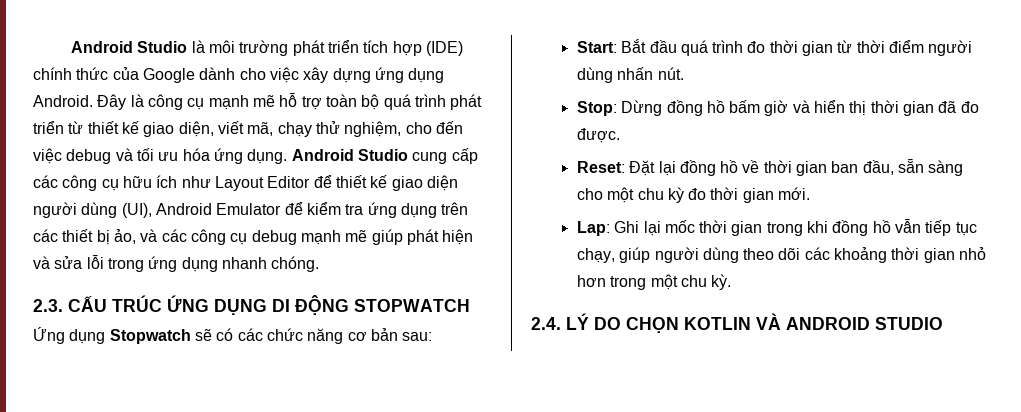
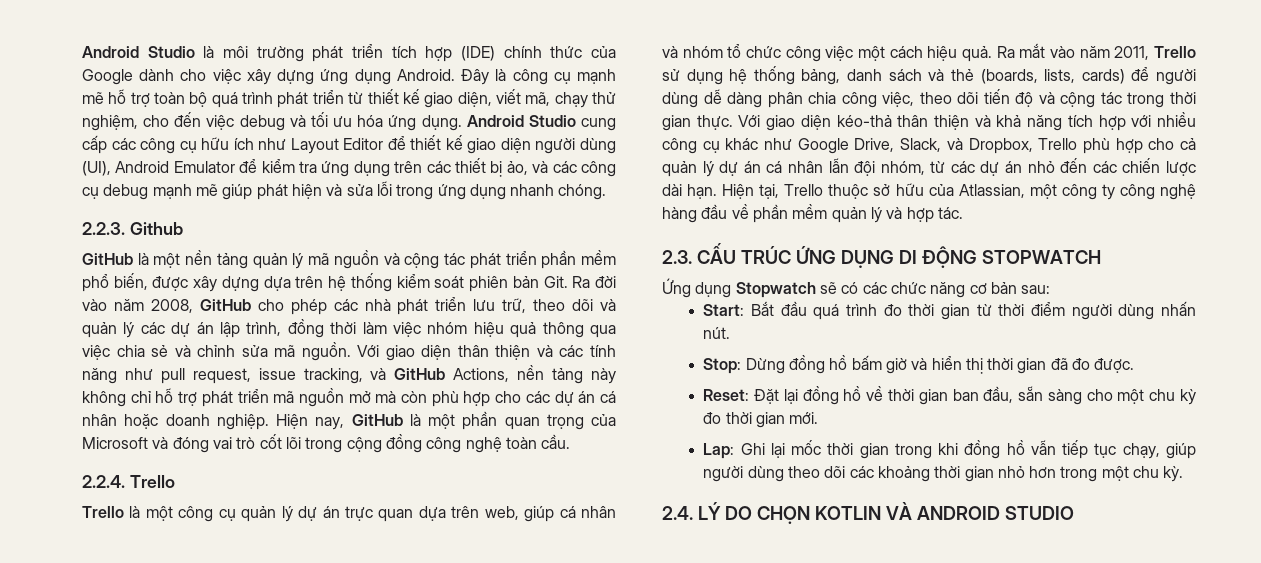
+ 2.2.3. Github
+ GitHub là một nền tảng quản lý mã nguồn và cộng tác phát triển phần mềm phổ biến, được xây dựng dựa trên hệ thống kiểm soát phiên bản Git. Ra đời vào năm 2008, GitHub cho phép các nhà phát triển lưu trữ, theo dõi và quản lý các dự án lập trình, đồng thời làm việc nhóm hiệu quả thông qua việc chia sẻ và chỉnh sửa mã nguồn. Với giao diện thân thiện và các tính năng như pull request, issue tracking, và GitHub Actions, nền tảng này không chỉ hỗ trợ phát triển mã nguồn mở mà còn phù hợp cho các dự án cá nhân hoặc doanh nghiệp. Hiện nay, GitHub là một phần quan trọng của Microsoft và đóng vai trò cốt lõi trong cộng đồng công nghệ toàn cầu.
+ 2.2.4. Trello
+ Trello là một công cụ quản lý dự án trực quan dựa trên web, giúp cá nhân và nhóm tổ chức công việc một cách hiệu quả. Ra mắt vào năm 2011, Trello sử dụng hệ thống bảng, danh sách và thẻ (boards, lists, cards) để người dùng dễ dàng phân chia công việc, theo dõi tiến độ và cộng tác trong thời gian thực. Với giao diện kéo-thả thân thiện và khả năng tích hợp với nhiều công cụ khác như Google Drive, Slack, và Dropbox, Trello phù hợp cho cả quản lý dự án cá nhân lẫn đội nhóm, từ các dự án nhỏ đến các chiến lược dài hạn. Hiện tại, Trello thuộc sở hữu của Atlassian, một công ty công nghệ hàng đầu về phần mềm quản lý và hợp tác.

